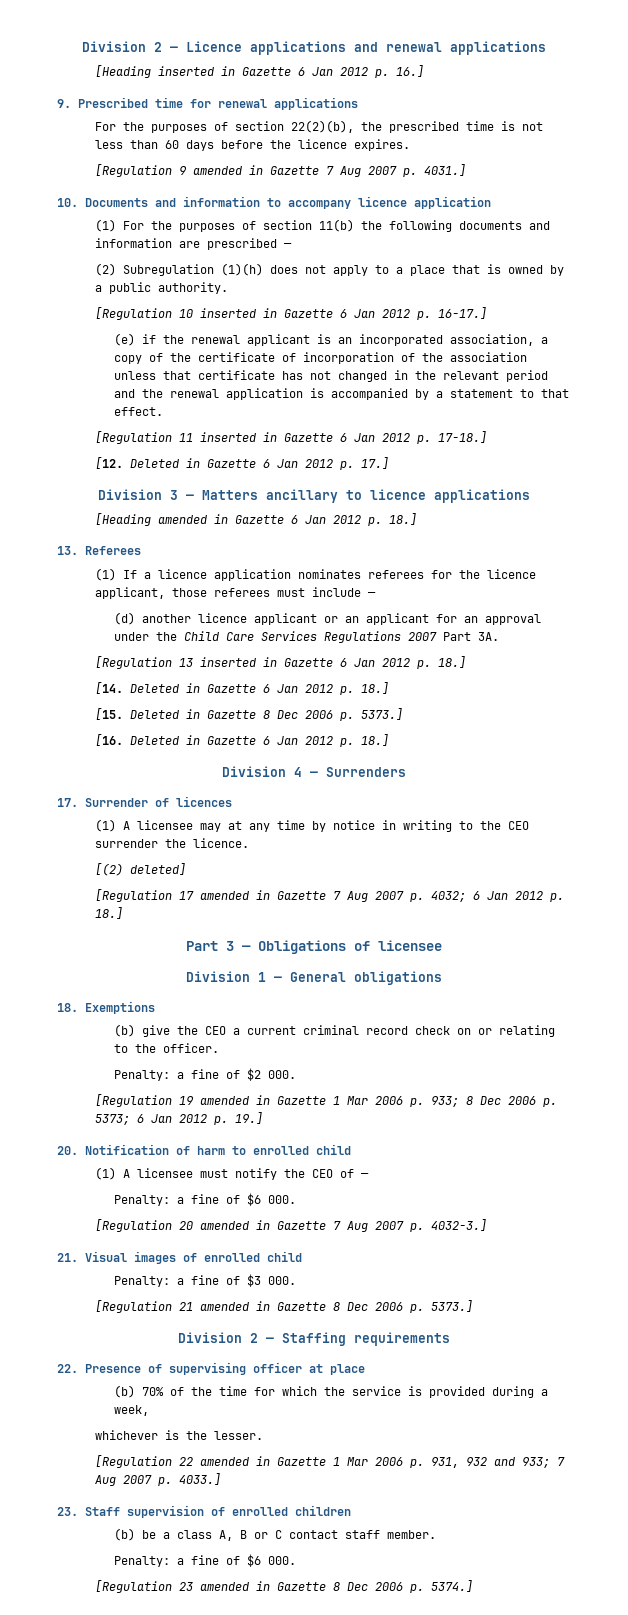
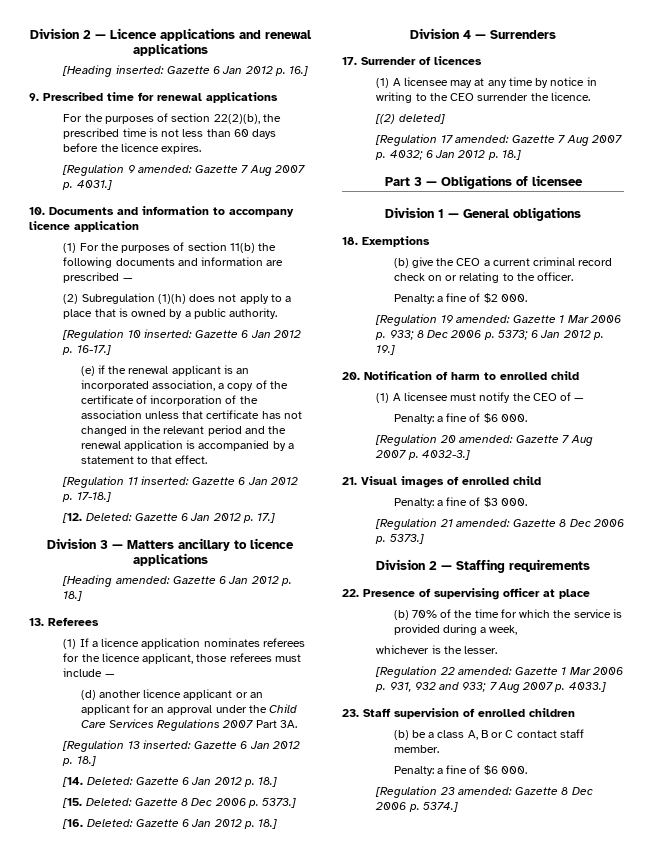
- [Heading inserted in Gazette 6 Jan 2012 p. 16.]
+ [Heading inserted: Gazette 6 Jan 2012 p. 16.]
- [Regulation 9 amended in Gazette 7 Aug 2007 p. 4031.]
+ [Regulation 9 amended: Gazette 7 Aug 2007 p. 4031.]
- [Regulation 10 inserted in Gazette 6 Jan 2012 p. 16-17.]
+ [Regulation 10 inserted: Gazette 6 Jan 2012 p. 16-17.]
- [Regulation 11 inserted in Gazette 6 Jan 2012 p. 17-18.]
+ [Regulation 11 inserted: Gazette 6 Jan 2012 p. 17-18.]
- [12. Deleted in Gazette 6 Jan 2012 p. 17.]
+ [12. Deleted: Gazette 6 Jan 2012 p. 17.]
- [Heading amended in Gazette 6 Jan 2012 p. 18.]
+ [Heading amended: Gazette 6 Jan 2012 p. 18.]
- [Regulation 13 inserted in Gazette 6 Jan 2012 p. 18.]
+ [Regulation 13 inserted: Gazette 6 Jan 2012 p. 18.]
- [14. Deleted in Gazette 6 Jan 2012 p. 18.]
+ [14. Deleted: Gazette 6 Jan 2012 p. 18.]
- [15. Deleted in Gazette 8 Dec 2006 p. 5373.]
+ [15. Deleted: Gazette 8 Dec 2006 p. 5373.]
- [16. Deleted in Gazette 6 Jan 2012 p. 18.]
+ [16. Deleted: Gazette 6 Jan 2012 p. 18.]
- [Regulation 17 amended in Gazette 7 Aug 2007 p. 4032; 6 Jan 2012 p. 18.]
+ [Regulation 17 amended: Gazette 7 Aug 2007 p. 4032; 6 Jan 2012 p. 18.]
- [Regulation 19 amended in Gazette 1 Mar 2006 p. 933; 8 Dec 2006 p. 5373; 6 Jan 2012 p. 19.]
+ [Regulation 19 amended: Gazette 1 Mar 2006 p. 933; 8 Dec 2006 p. 5373; 6 Jan 2012 p. 19.]
- [Regulation 20 amended in Gazette 7 Aug 2007 p. 4032-3.]
+ [Regulation 20 amended: Gazette 7 Aug 2007 p. 4032-3.]
- [Regulation 21 amended in Gazette 8 Dec 2006 p. 5373.]
+ [Regulation 21 amended: Gazette 8 Dec 2006 p. 5373.]
- [Regulation 22 amended in Gazette 1 Mar 2006 p. 931, 932 and 933; 7 Aug 2007 p. 4033.]
+ [Regulation 22 amended: Gazette 1 Mar 2006 p. 931, 932 and 933; 7 Aug 2007 p. 4033.]
- [Regulation 23 amended in Gazette 8 Dec 2006 p. 5374.]
+ [Regulation 23 amended: Gazette 8 Dec 2006 p. 5374.]

